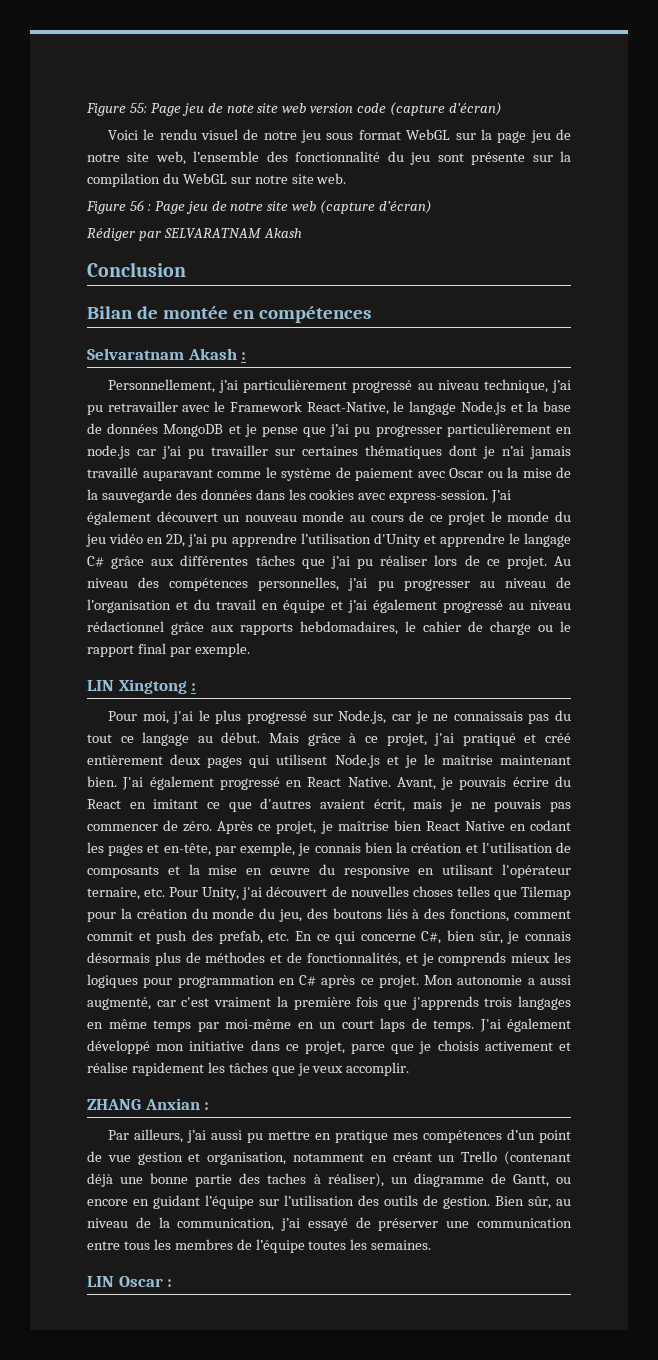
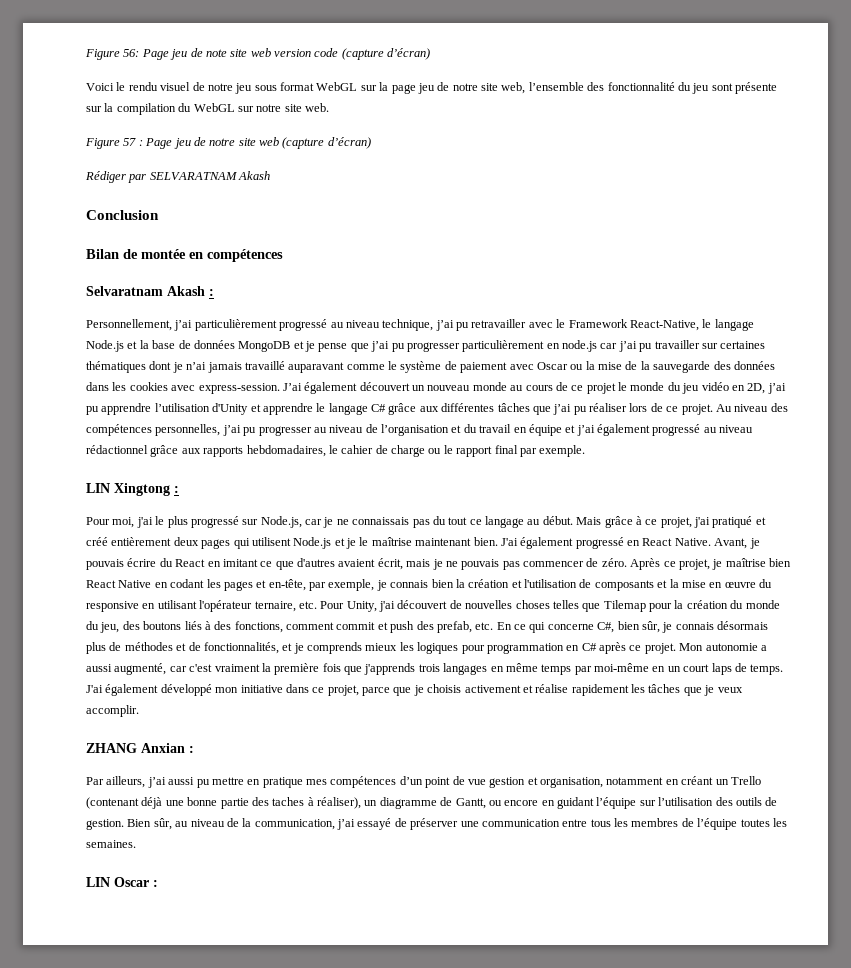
- Figure 55: Page jeu de note site web version code (capture d’écran)
+ Figure 56: Page jeu de note site web version code (capture d’écran)
- Figure 56 : Page jeu de notre site web (capture d’écran)
+ Figure 57 : Page jeu de notre site web (capture d’écran)

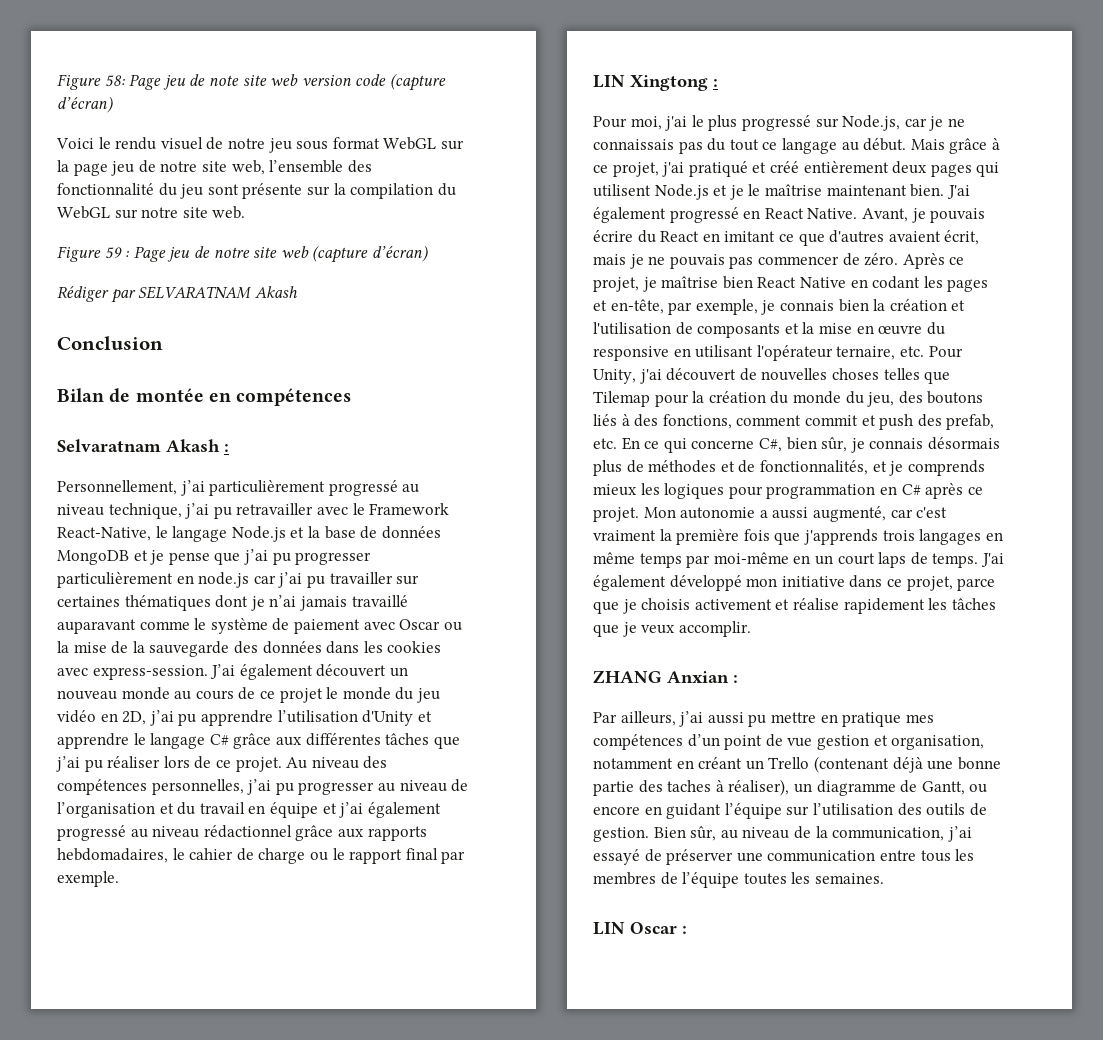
- Figure 56: Page jeu de note site web version code (capture d’écran)
+ Figure 58: Page jeu de note site web version code (capture d’écran)
- Figure 57 : Page jeu de notre site web (capture d’écran)
+ Figure 59 : Page jeu de notre site web (capture d’écran)

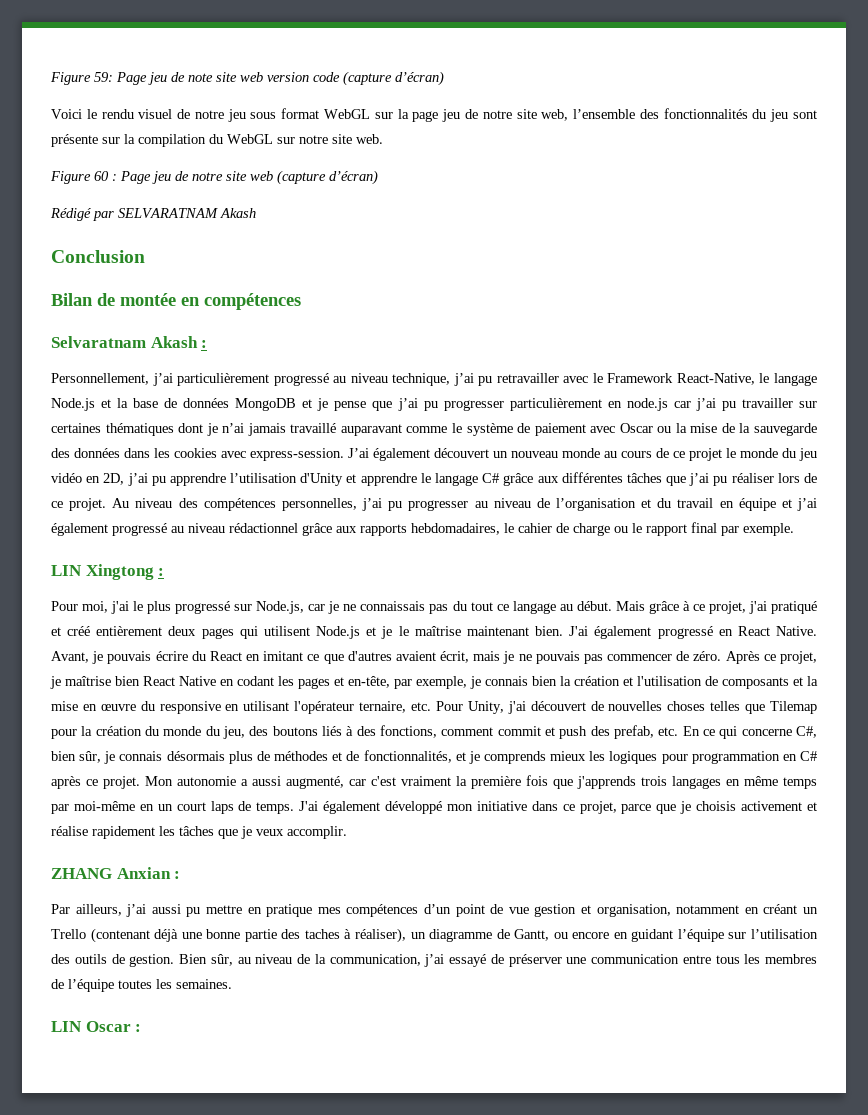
- Figure 58: Page jeu de note site web version code (capture d’écran)
+ Figure 59: Page jeu de note site web version code (capture d’écran)
- Voici le rendu visuel de notre jeu sous format WebGL sur la page jeu de notre site web, l’ensemble des fonctionnalité du jeu sont présente sur la compilation du WebGL sur notre site web.
+ Voici le rendu visuel de notre jeu sous format WebGL sur la page jeu de notre site web, l’ensemble des fonctionnalités du jeu sont présente sur la compilation du WebGL sur notre site web.
- Figure 59 : Page jeu de notre site web (capture d’écran)
+ Figure 60 : Page jeu de notre site web (capture d’écran)
- Rédiger par SELVARATNAM Akash
+ Rédigé par SELVARATNAM Akash

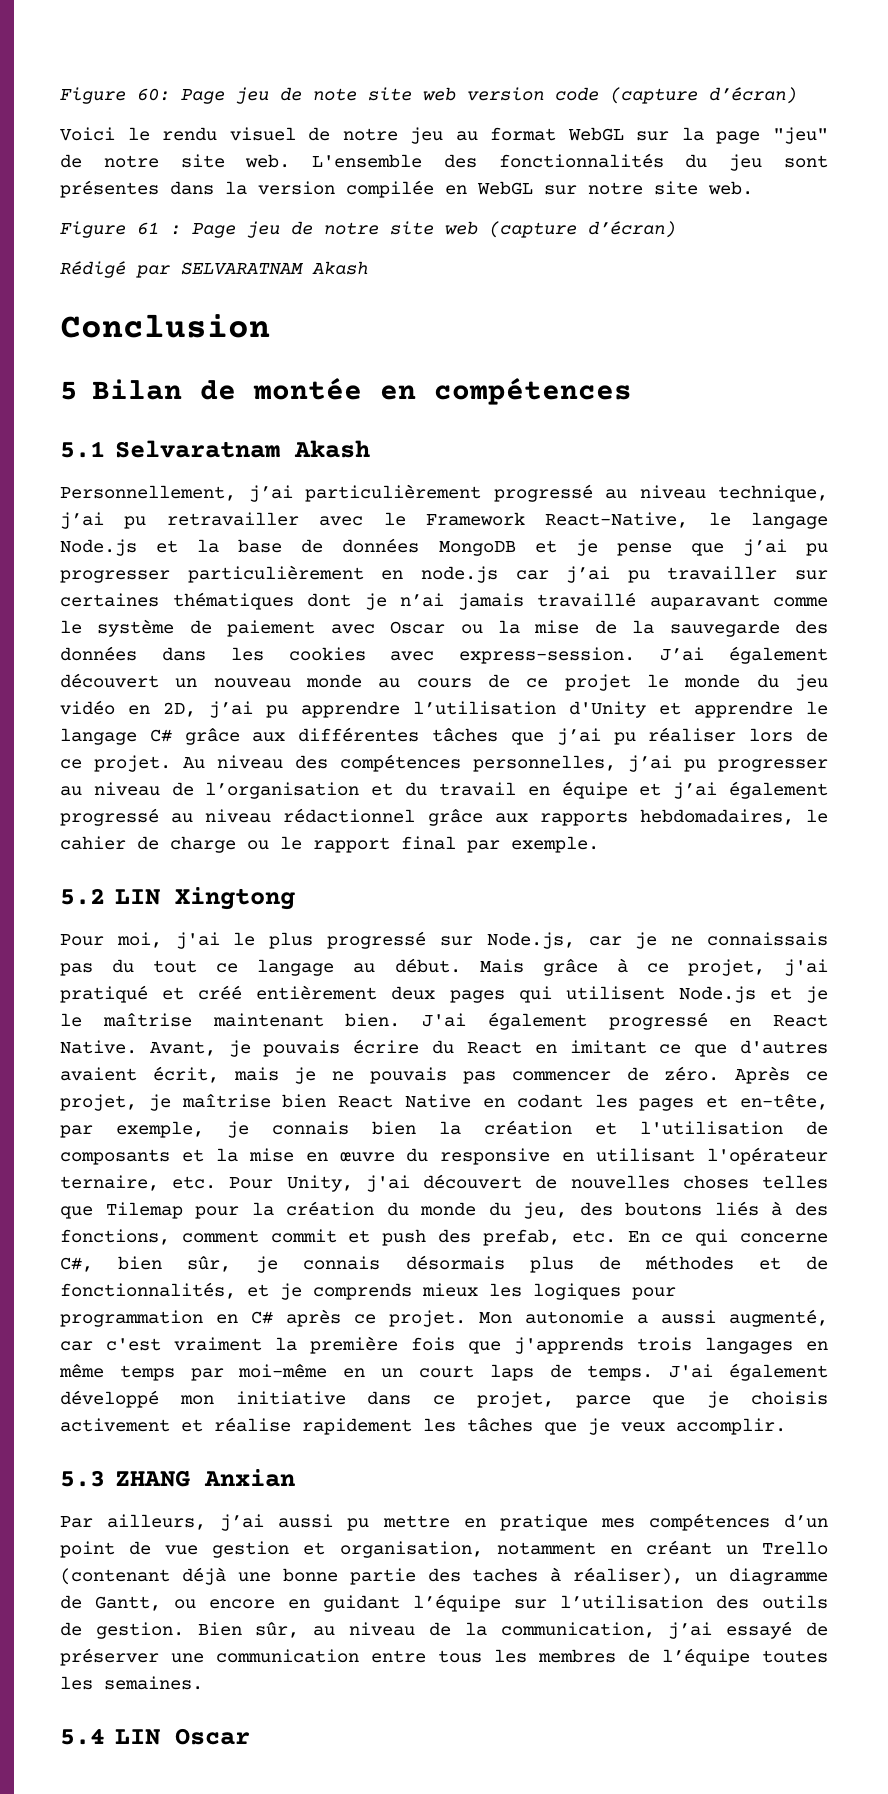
- Figure 59: Page jeu de note site web version code (capture d’écran)
+ Figure 60: Page jeu de note site web version code (capture d’écran)
- Voici le rendu visuel de notre jeu sous format WebGL sur la page jeu de notre site web, l’ensemble des fonctionnalités du jeu sont présente sur la compilation du WebGL sur notre site web.
+ Voici le rendu visuel de notre jeu au format WebGL sur la page "jeu" de notre site web. L'ensemble des fonctionnalités du jeu sont présentes dans la version compilée en WebGL sur notre site web.
- Figure 60 : Page jeu de notre site web (capture d’écran)
+ Figure 61 : Page jeu de notre site web (capture d’écran)
- Bilan de montée en compétences
+ 5 Bilan de montée en compétences
- Selvaratnam Akash :
+ 5.1 Selvaratnam Akash
- LIN Xingtong :
+ 5.2 LIN Xingtong
- ZHANG Anxian :
+ 5.3 ZHANG Anxian
- LIN Oscar :
+ 5.4 LIN Oscar

